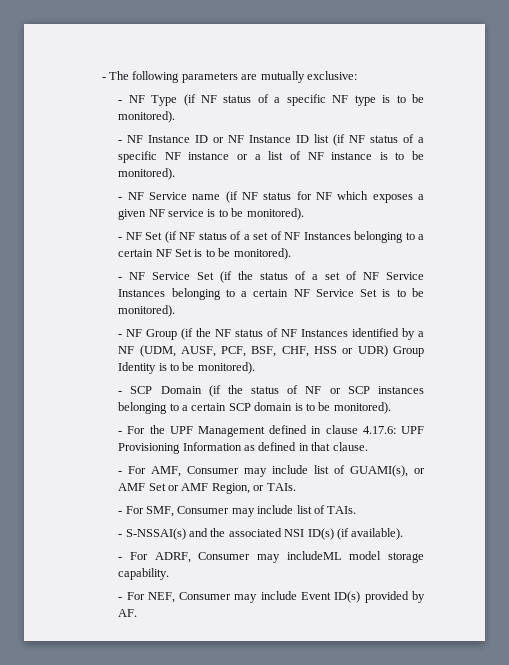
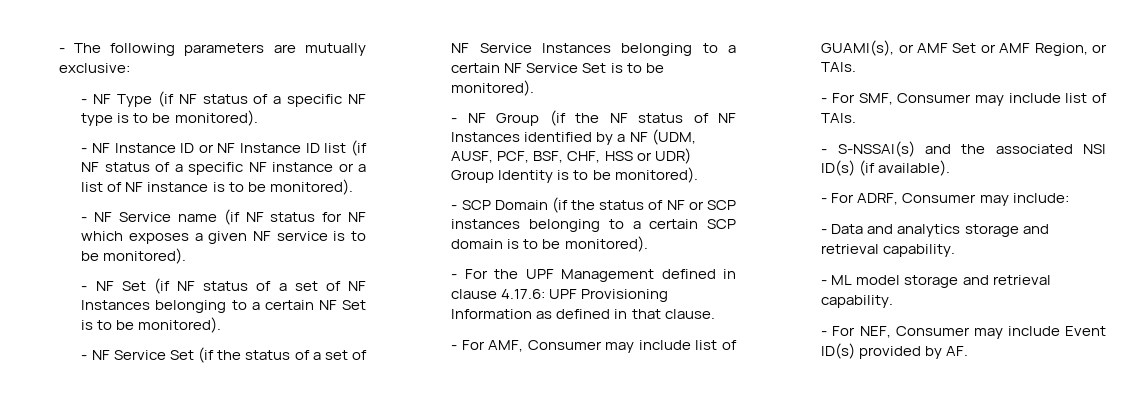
- - For ADRF, Consumer may includeML model storage capability.
+ - For ADRF, Consumer may include:
+ - Data and analytics storage and retrieval capability.
+ - ML model storage and retrieval capability.

